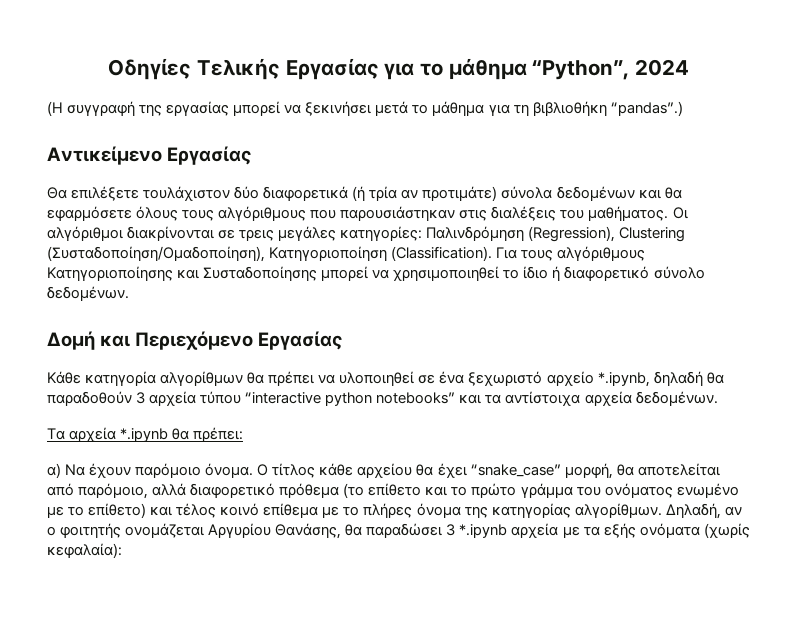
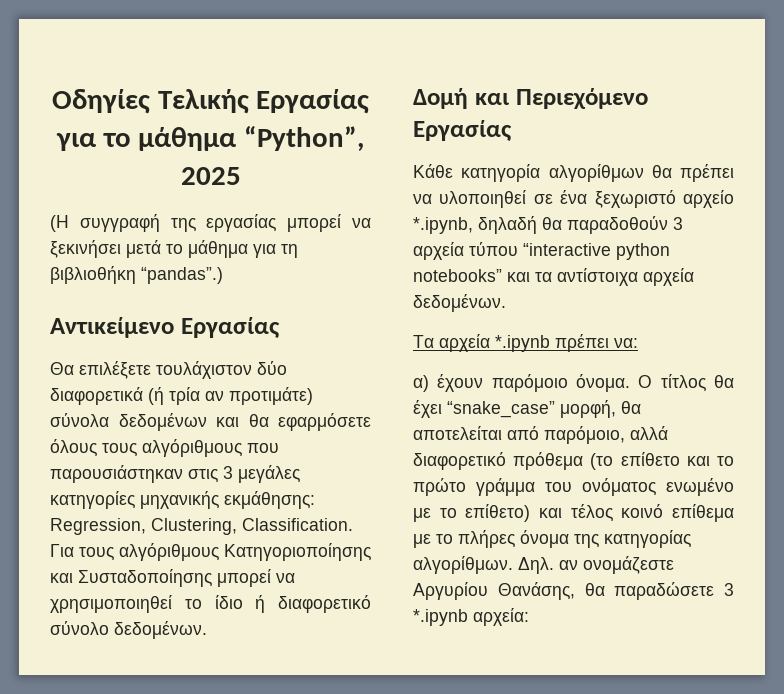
- Οδηγίες Τελικής Εργασίας για το μάθημα “Python”, 2024
+ Οδηγίες Τελικής Εργασίας για το μάθημα “Python”, 2025
- Θα επιλέξετε τουλάχιστον δύο διαφορετικά (ή τρία αν προτιμάτε) σύνολα δεδομένων και θα εφαρμόσετε όλους τους αλγόριθμους που παρουσιάστηκαν στις διαλέξεις του μαθήματος. Οι αλγόριθμοι διακρίνονται σε τρεις μεγάλες κατηγορίες: Παλινδρόμηση (Regression), Clustering (Συσταδοποίηση/Ομαδοποίηση), Κατηγοριοποίηση (Classification).
+ Θα επιλέξετε τουλάχιστον δύο διαφορετικά (ή τρία αν προτιμάτε) σύνολα δεδομένων και θα εφαρμόσετε όλους τους αλγόριθμους που παρουσιάστηκαν στις 3 μεγάλες κατηγορίες μηχανικής εκμάθησης: Regression, Clustering, Classification.
- Τα αρχεία *.ipynb θα πρέπει:
+ Τα αρχεία *.ipynb πρέπει να:
- α) Να έχουν παρόμοιο όνομα.
+ α) έχουν παρόμοιο όνομα.
- Ο τίτλος κάθε αρχείου θα έχει “snake_case” μορφή, θα αποτελείται από παρόμοιο, αλλά διαφορετικό πρόθεμα (το επίθετο και το πρώτο γράμμα του ονόματος ενωμένο με το επίθετο) και τέλος κοινό επίθεμα με το πλήρες όνομα της κατηγορίας αλγορίθμων.
+ Ο τίτλος θα έχει “snake_case” μορφή, θα αποτελείται από παρόμοιο, αλλά διαφορετικό πρόθεμα (το επίθετο και το πρώτο γράμμα του ονόματος ενωμένο με το επίθετο) και τέλος κοινό επίθεμα με το πλήρες όνομα της κατηγορίας αλγορίθμων.
- Δηλαδή, αν ο φοιτητής ονομάζεται Αργυρίου Θανάσης, θα παραδώσει 3 *.ipynb αρχεία με τα εξής ονόματα (χωρίς κεφαλαία):
+ Δηλ. αν ονομάζεστε Αργυρίου Θανάσης, θα παραδώσετε 3 *.ipynb αρχεία:

